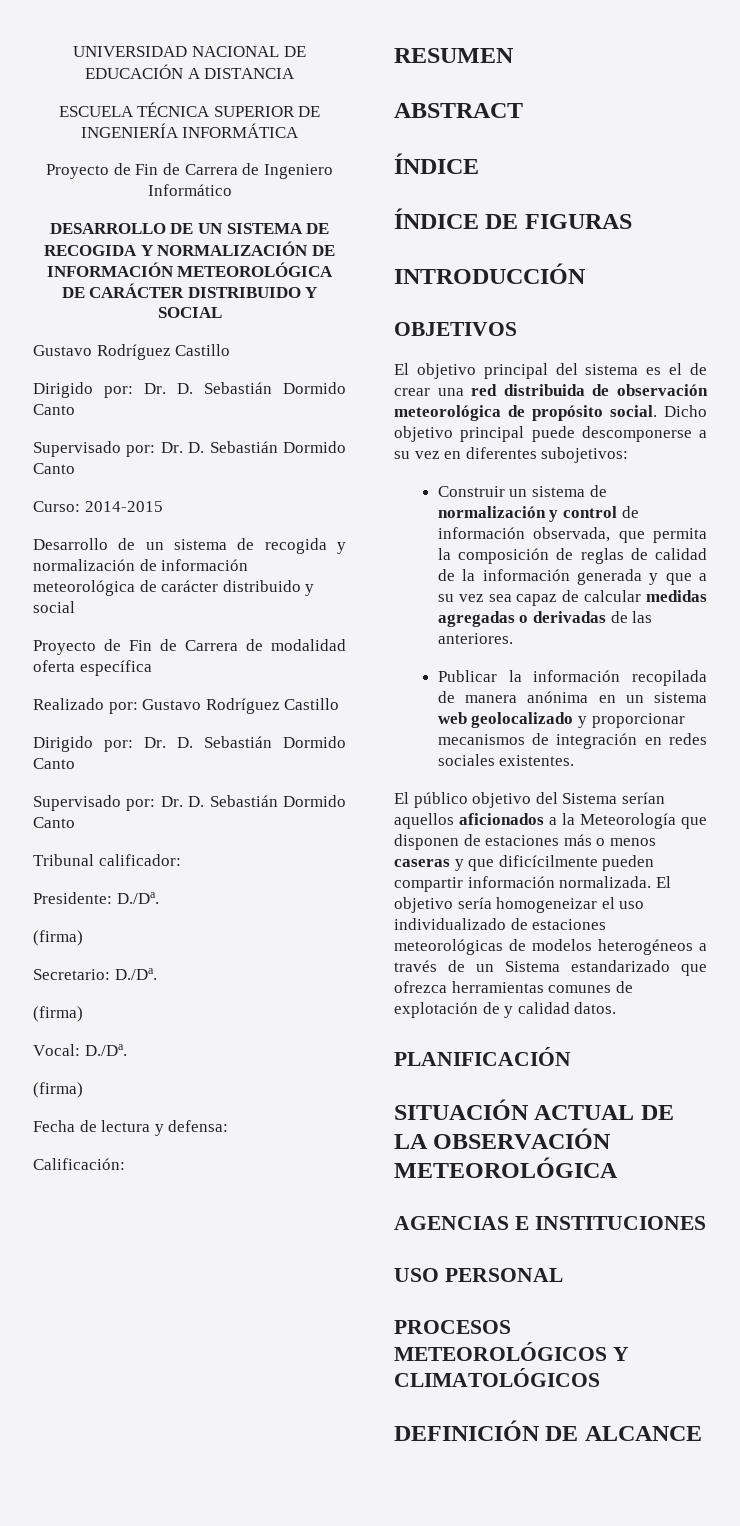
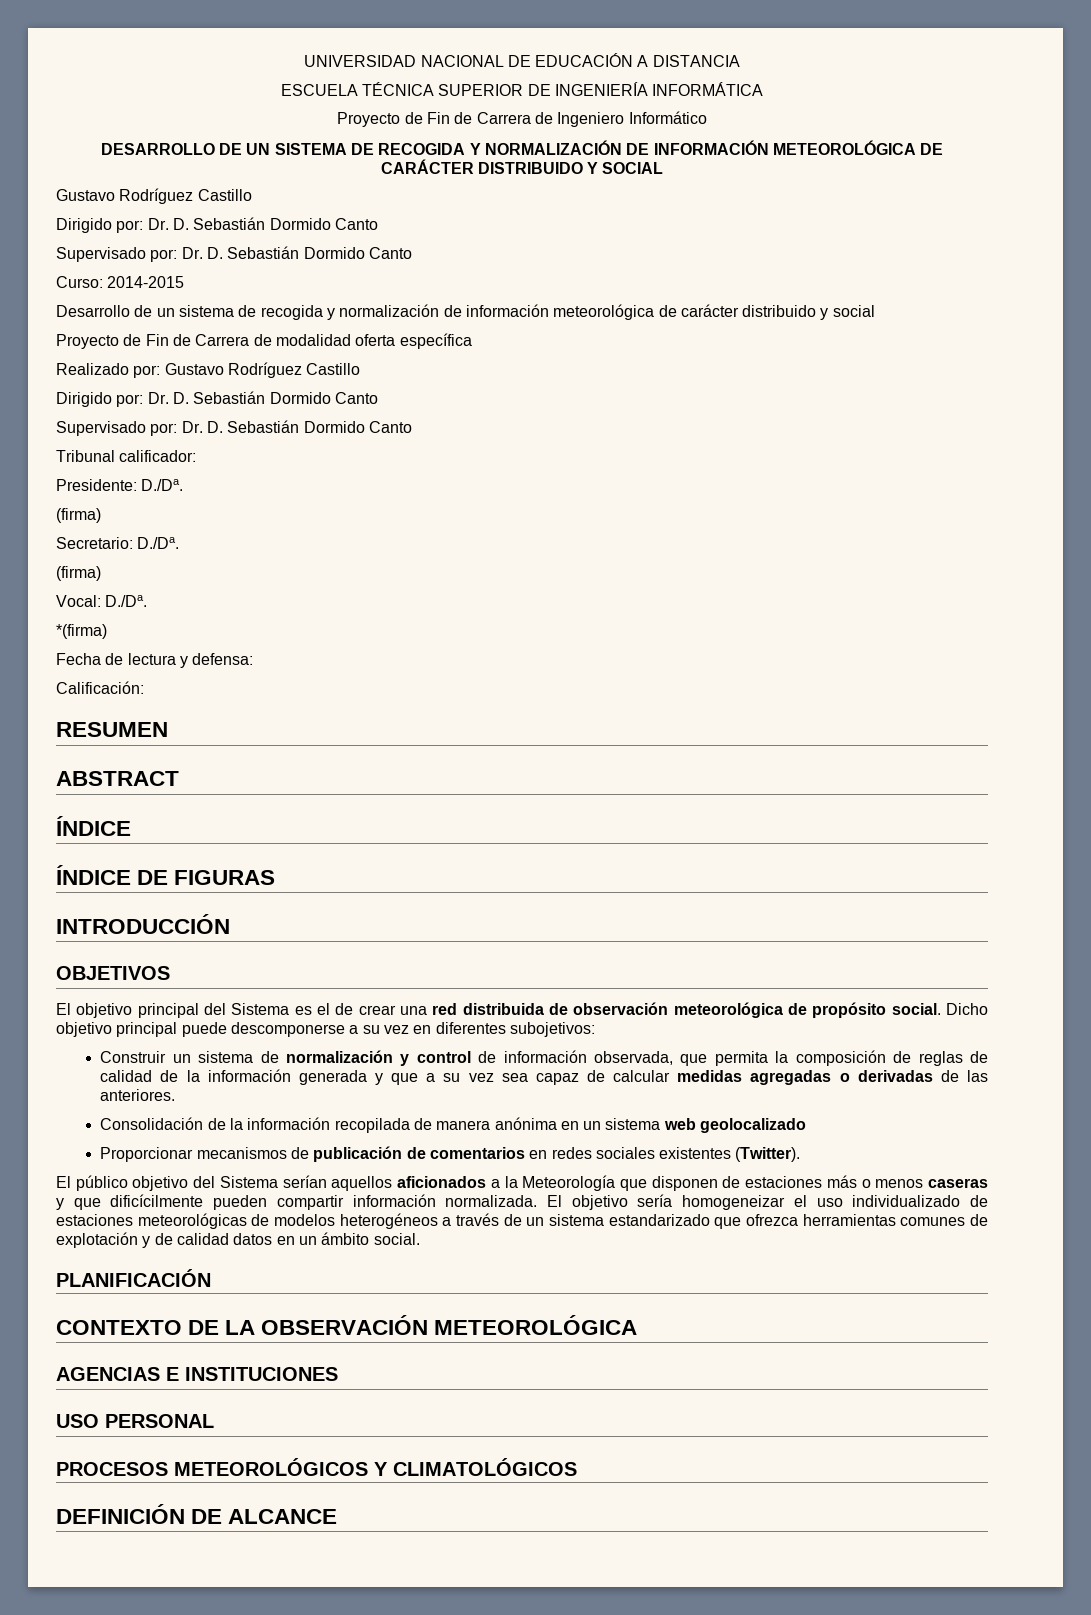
  Vocal: D./Da.
- (firma)
+ *(firma)
- El objetivo principal del sistema es el de crear una red distribuida de observación meteorológica de propósito social.
+ El objetivo principal del Sistema es el de crear una red distribuida de observación meteorológica de propósito social.
- Publicar la información recopilada de manera anónima en un sistema web geolocalizado y proporcionar mecanismos de integración en redes sociales existentes.
+ Consolidación de la información recopilada de manera anónima en un sistema web geolocalizado
+ Proporcionar mecanismos de publicación de comentarios en redes sociales existentes (Twitter).
- El objetivo sería homogeneizar el uso individualizado de estaciones meteorológicas de modelos heterogéneos a través de un Sistema estandarizado que ofrezca herramientas comunes de explotación de y calidad datos.
+ El objetivo sería homogeneizar el uso individualizado de estaciones meteorológicas de modelos heterogéneos a través de un sistema estandarizado que ofrezca herramientas comunes de explotación y de calidad datos en un ámbito social.
- SITUACIÓN ACTUAL DE LA OBSERVACIÓN METEOROLÓGICA
+ CONTEXTO DE LA OBSERVACIÓN METEOROLÓGICA

